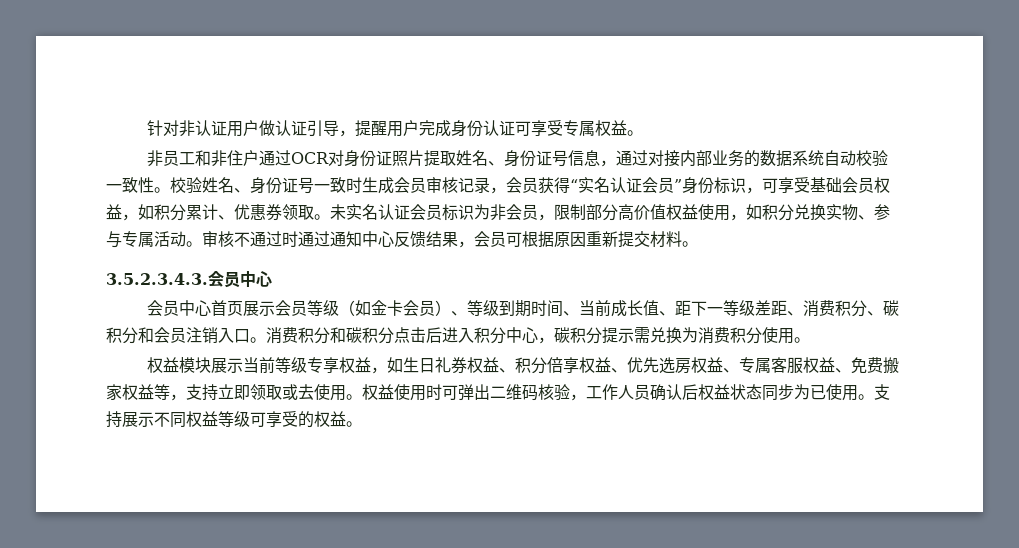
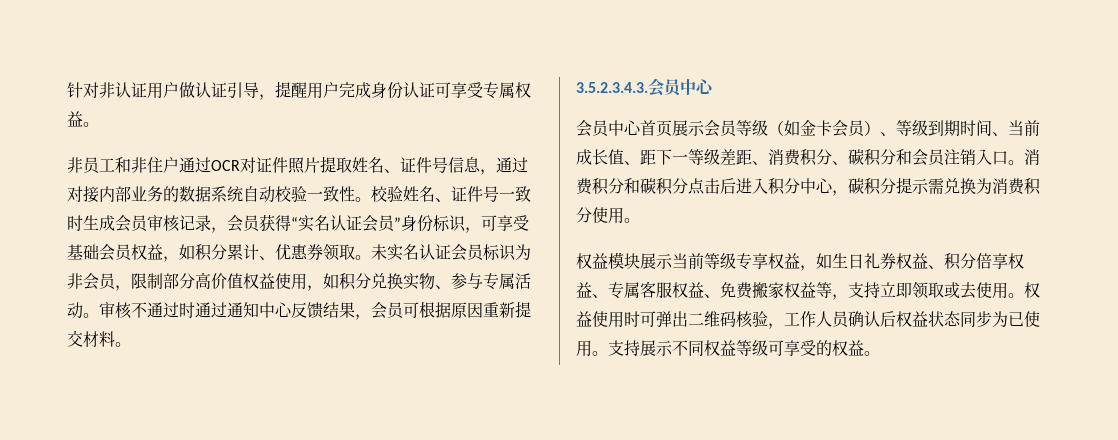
- 非员工和非住户通过OCR对身份证照片提取姓名、身份证号信息，通过对接内部业务的数据系统自动校验一致性。
+ 非员工和非住户通过OCR对证件照片提取姓名、证件号信息，通过对接内部业务的数据系统自动校验一致性。
- 校验姓名、身份证号一致时生成会员审核记录，会员获得“实名认证会员”身份标识，可享受基础会员权益，如积分累计、优惠券领取。
+ 校验姓名、证件号一致时生成会员审核记录，会员获得“实名认证会员”身份标识，可享受基础会员权益，如积分累计、优惠券领取。
- 权益模块展示当前等级专享权益，如生日礼券权益、积分倍享权益、优先选房权益、专属客服权益、免费搬家权益等，支持立即领取或去使用。
+ 权益模块展示当前等级专享权益，如生日礼券权益、积分倍享权益、专属客服权益、免费搬家权益等，支持立即领取或去使用。

